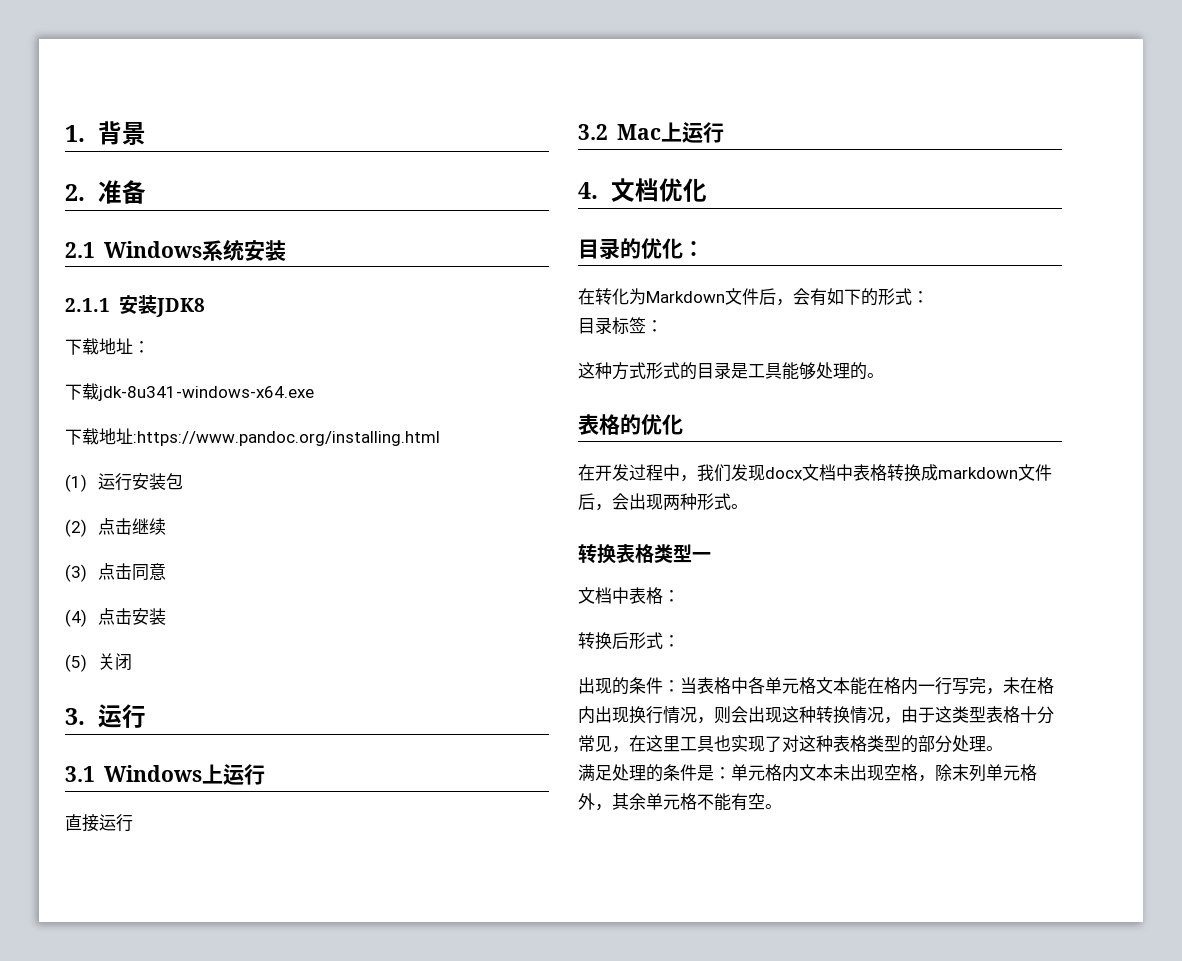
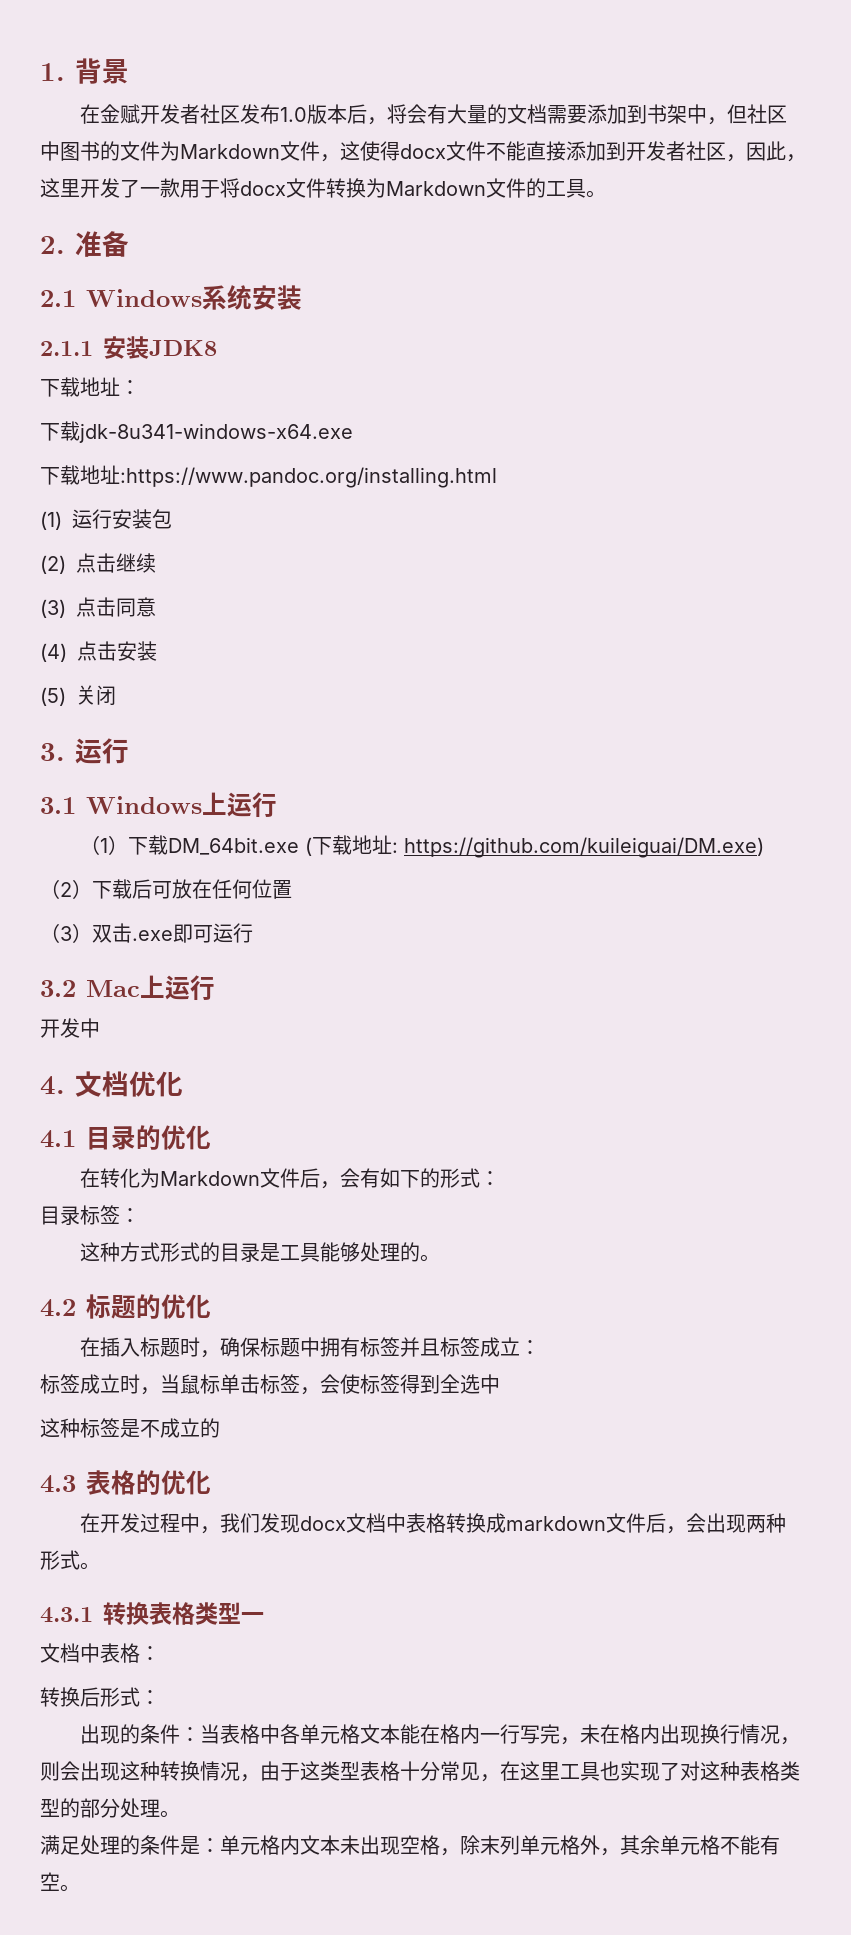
+ 在金赋开发者社区发布1.0版本后，将会有大量的文档需要添加到书架中，但社区中图书的文件为Markdown文件，这使得docx文件不能直接添加到开发者社区，因此，这里开发了一款用于将docx文件转换为Markdown文件的工具。
- 直接运行
+ （1）下载DM_64bit.exe (下载地址: https://github.com/kuileiguai/DM.exe)
+ （2）下载后可放在任何位置
+ （3）双击.exe即可运行
+ 开发中
- 目录的优化：
+ 4.1目录的优化
- 表格的优化
+ 4.2标题的优化
+ 在插入标题时，确保标题中拥有标签并且标签成立：
+ 标签成立时，当鼠标单击标签，会使标签得到全选中
+ 这种标签是不成立的
+ 4.3表格的优化
- 转换表格类型一
+ 4.3.1转换表格类型一

